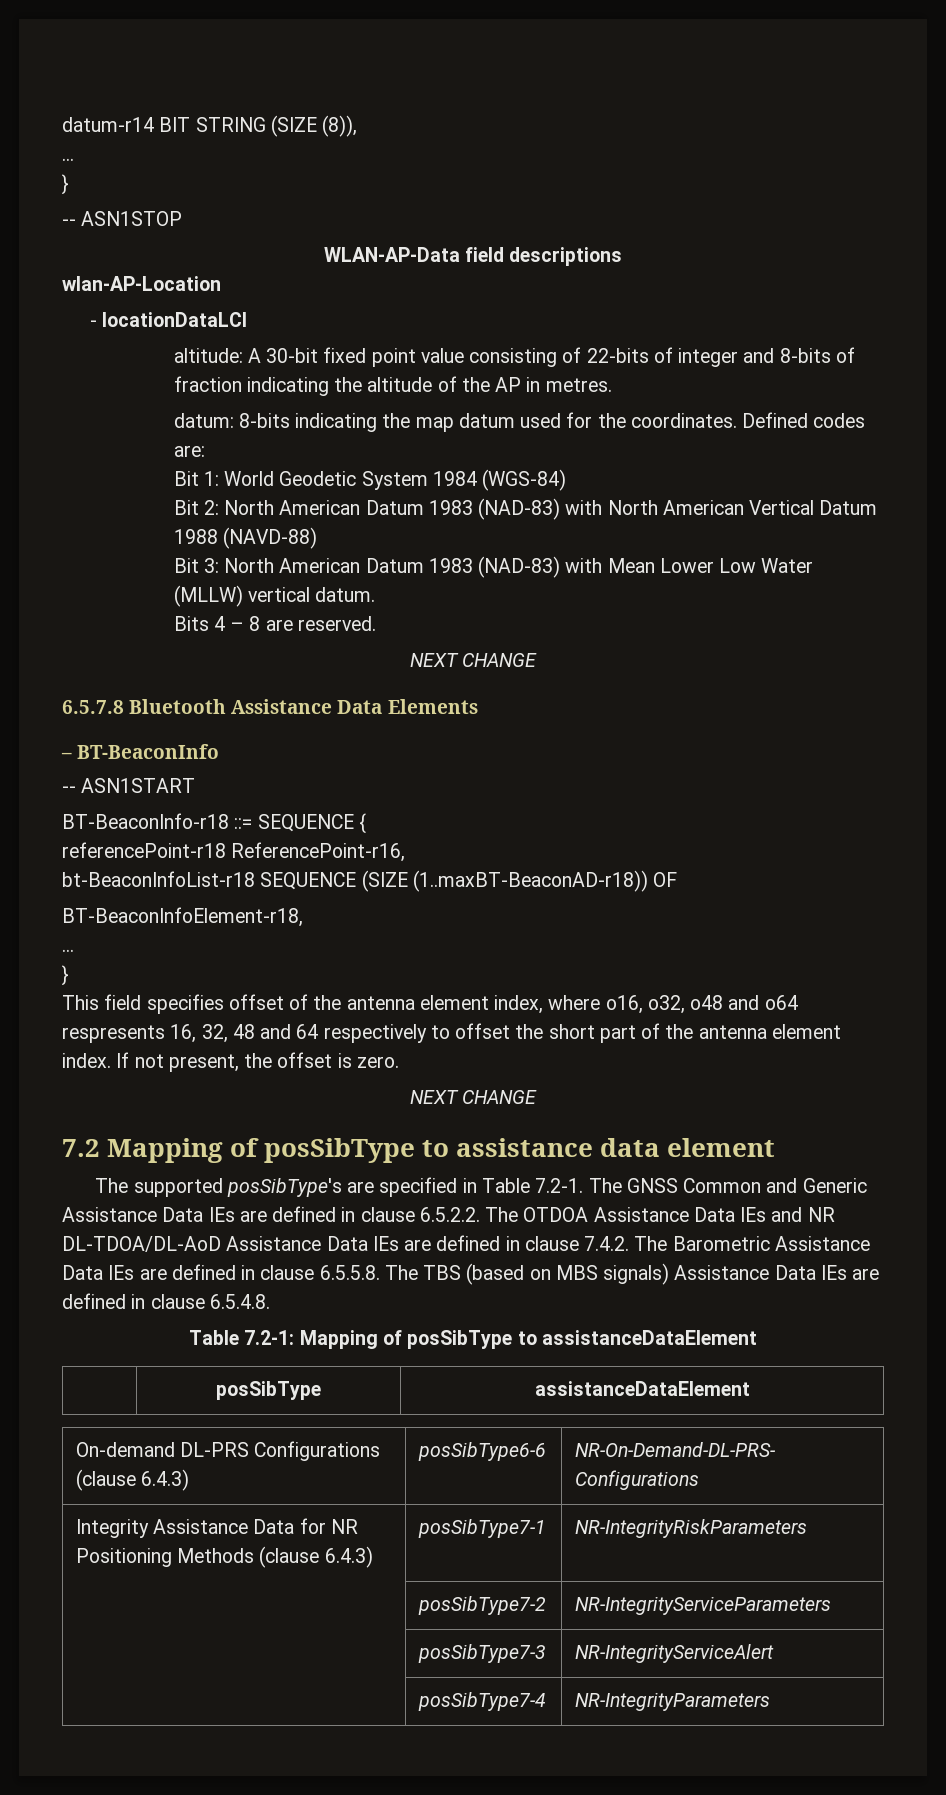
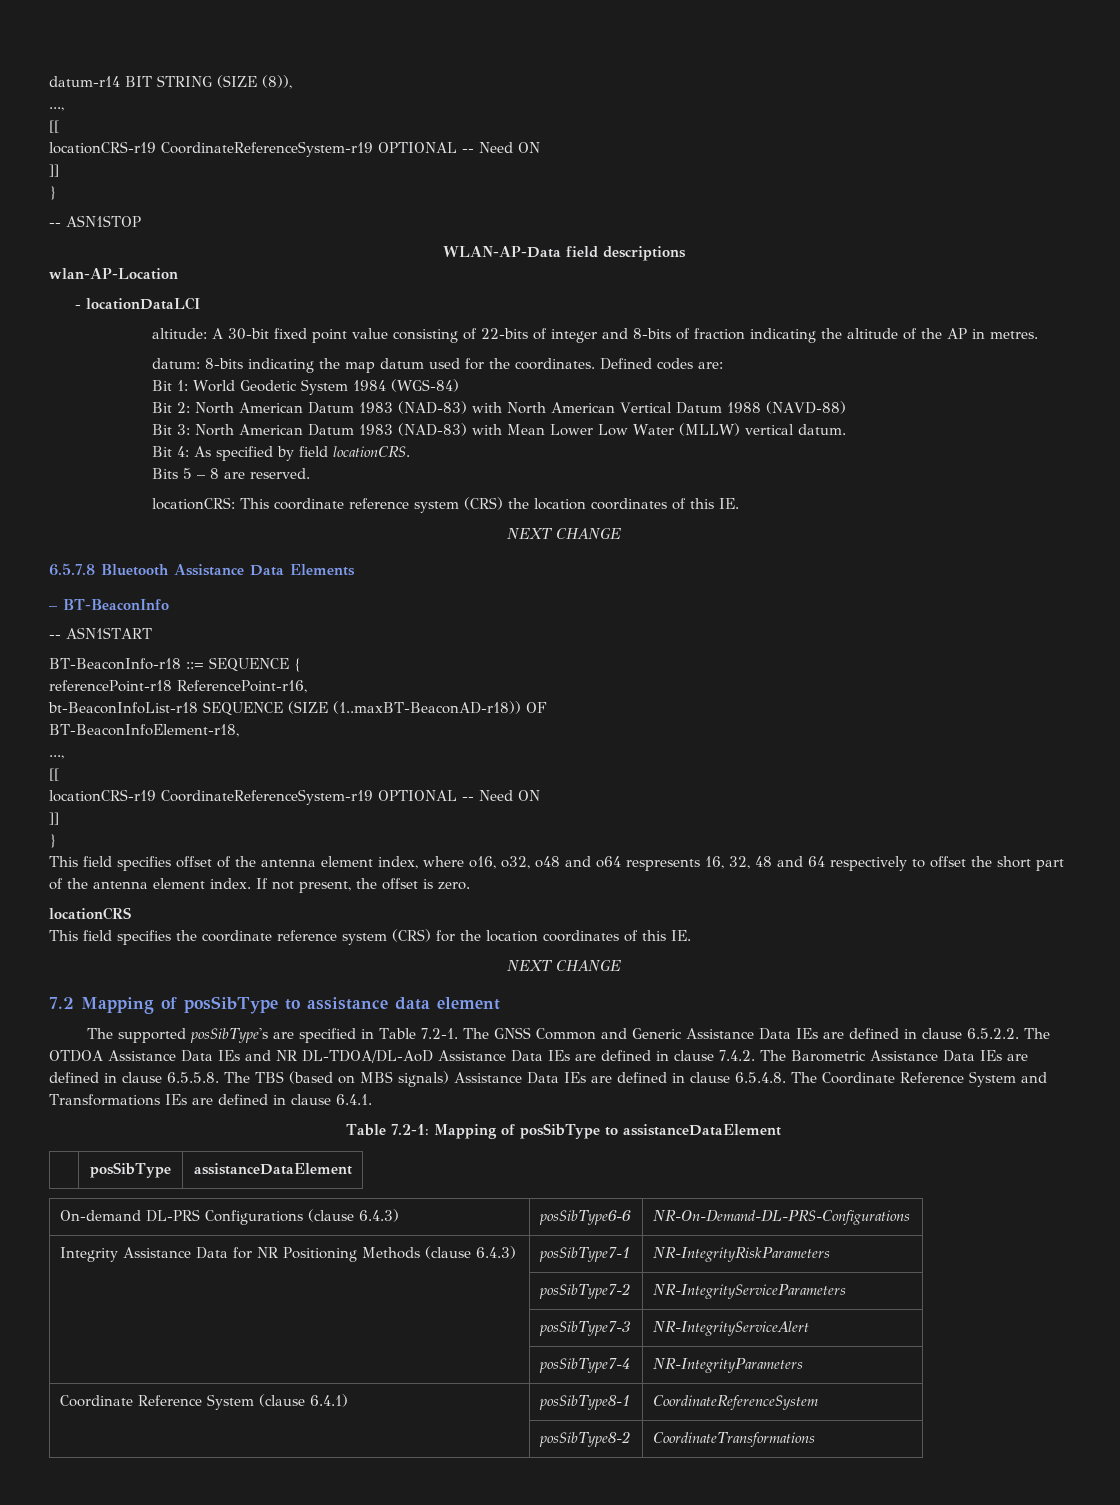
  datum-r14 BIT STRING (SIZE (8)),
- ...
+ ...,
+ [[
+ locationCRS-r19 CoordinateReferenceSystem-r19 OPTIONAL -- Need ON
+ ]]
+ Bit 4: As specified by field locationCRS.
- Bits 4 – 8 are reserved.
+ Bits 5 – 8 are reserved.
+ locationCRS: This coordinate reference system (CRS) the location coordinates of this IE.
  BT-BeaconInfoElement-r18,
- ...
+ ...,
+ [[
+ locationCRS-r19 CoordinateReferenceSystem-r19 OPTIONAL -- Need ON
+ ]]
+ locationCRS
+ This field specifies the coordinate reference system (CRS) for the location coordinates of this IE.
- The supported posSibType's are specified in Table 7.2-1. The GNSS Common and Generic Assistance Data IEs are defined in clause 6.5.2.2. The OTDOA Assistance Data IEs and NR DL-TDOA/DL-AoD Assistance Data IEs are defined in clause 7.4.2. The Barometric Assistance Data IEs are defined in clause 6.5.5.8. The TBS (based on MBS signals) Assistance Data IEs are defined in clause 6.5.4.8.
+ The supported posSibType's are specified in Table 7.2-1. The GNSS Common and Generic Assistance Data IEs are defined in clause 6.5.2.2. The OTDOA Assistance Data IEs and NR DL-TDOA/DL-AoD Assistance Data IEs are defined in clause 7.4.2. The Barometric Assistance Data IEs are defined in clause 6.5.5.8. The TBS (based on MBS signals) Assistance Data IEs are defined in clause 6.5.4.8. The Coordinate Reference System and Transformations IEs are defined in clause 6.4.1.
+ Coordinate Reference System (clause 6.4.1) | posSibType8-1 | CoordinateReferenceSystem
+ | posSibType8-2 | CoordinateTransformations

